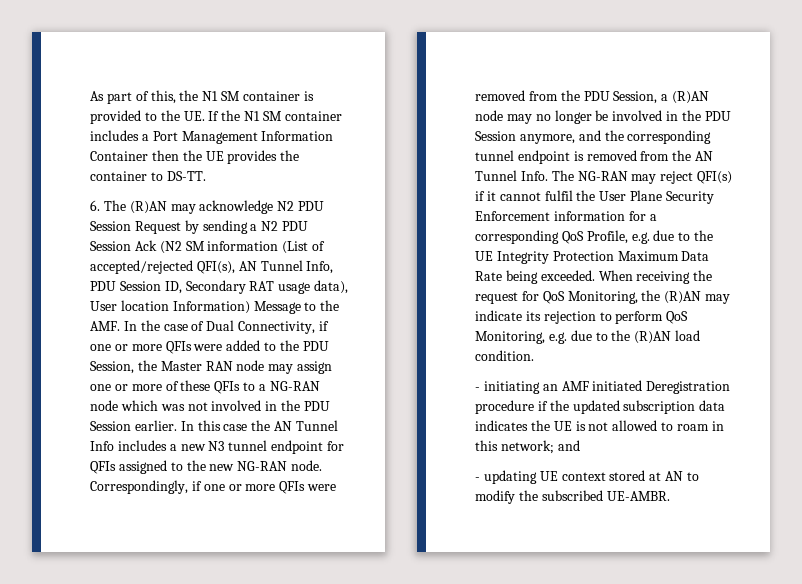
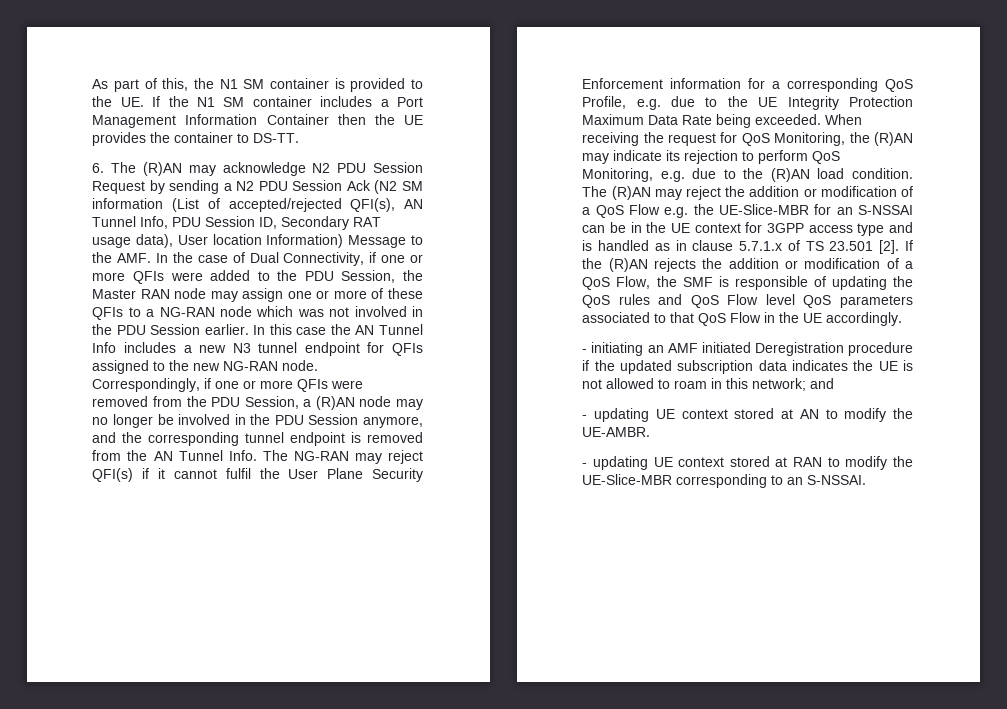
+ The (R)AN may reject the addition or modification of a QoS Flow e.g. the UE-Slice-MBR for an S-NSSAI can be in the UE context for 3GPP access type and is handled as in clause 5.7.1.x of TS 23.501 [2]. If the (R)AN rejects the addition or modification of a QoS Flow, the SMF is responsible of updating the QoS rules and QoS Flow level QoS parameters associated to that QoS Flow in the UE accordingly.
- - updating UE context stored at AN to modify the subscribed UE-AMBR.
+ - updating UE context stored at AN to modify the UE-AMBR.
+ - updating UE context stored at RAN to modify the UE-Slice-MBR corresponding to an S-NSSAI.

